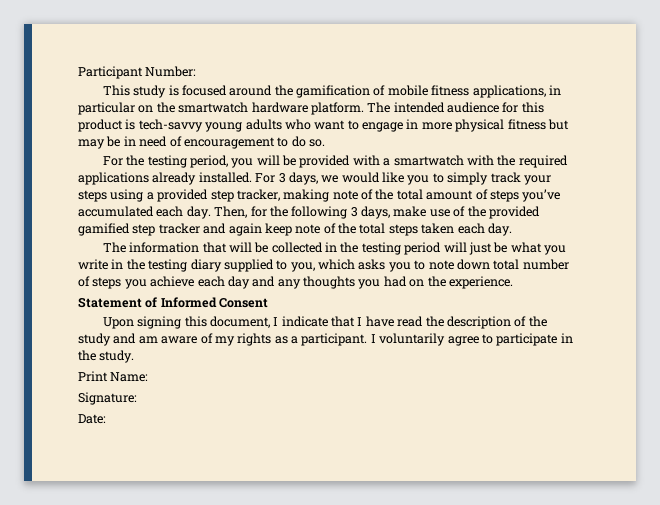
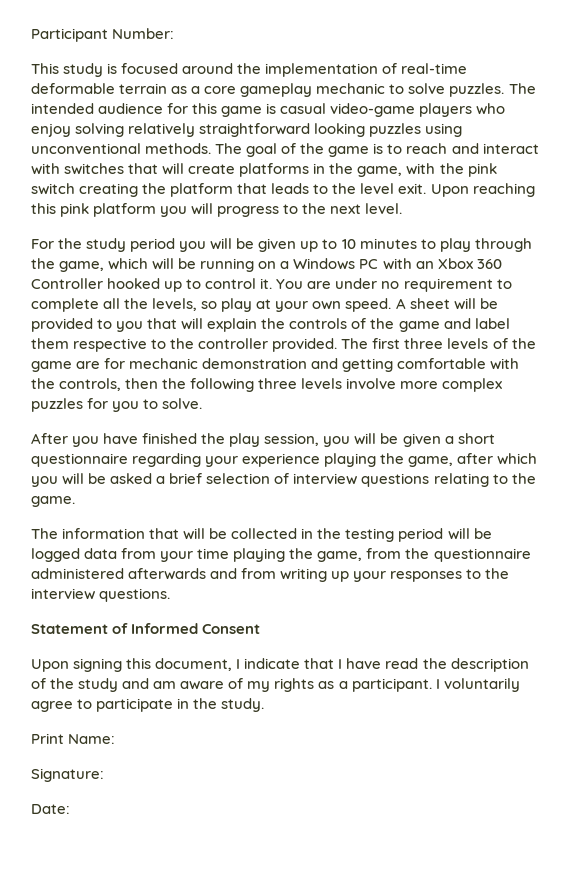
- This study is focused around the gamification of mobile fitness applications, in particular on the smartwatch hardware platform.
+ This study is focused around the implementation of real-time deformable terrain as a core gameplay mechanic to solve puzzles.
- The intended audience for this product is tech-savvy young adults who want to engage in more physical fitness but may be in need of encouragement to do so.
+ The intended audience for this game is casual video-game players who enjoy solving relatively straightforward looking puzzles using unconventional methods. The goal of the game is to reach and interact with switches that will create platforms in the game, with the pink switch creating the platform that leads to the level exit. Upon reaching this pink platform you will progress to the next level.
- For the testing period, you will be provided with a smartwatch with the required applications already installed. For 3 days, we would like you to simply track your steps using a provided step tracker, making note of the total amount of steps you’ve accumulated each day. Then, for the following 3 days, make use of the provided gamified step tracker and again keep note of the total steps taken each day.
+ For the study period you will be given up to 10 minutes to play through the game, which will be running on a Windows PC with an Xbox 360 Controller hooked up to control it. You are under no requirement to complete all the levels, so play at your own speed. A sheet will be provided to you that will explain the controls of the game and label them respective to the controller provided. The first three levels of the game are for mechanic demonstration and getting comfortable with the controls, then the following three levels involve more complex puzzles for you to solve.
+ After you have finished the play session, you will be given a short questionnaire regarding your experience playing the game, after which you will be asked a brief selection of interview questions relating to the game.
- The information that will be collected in the testing period will just be what you write in the testing diary supplied to you, which asks you to note down total number of steps you achieve each day and any thoughts you had on the experience.
+ The information that will be collected in the testing period will be logged data from your time playing the game, from the questionnaire administered afterwards and from writing up your responses to the interview questions.

